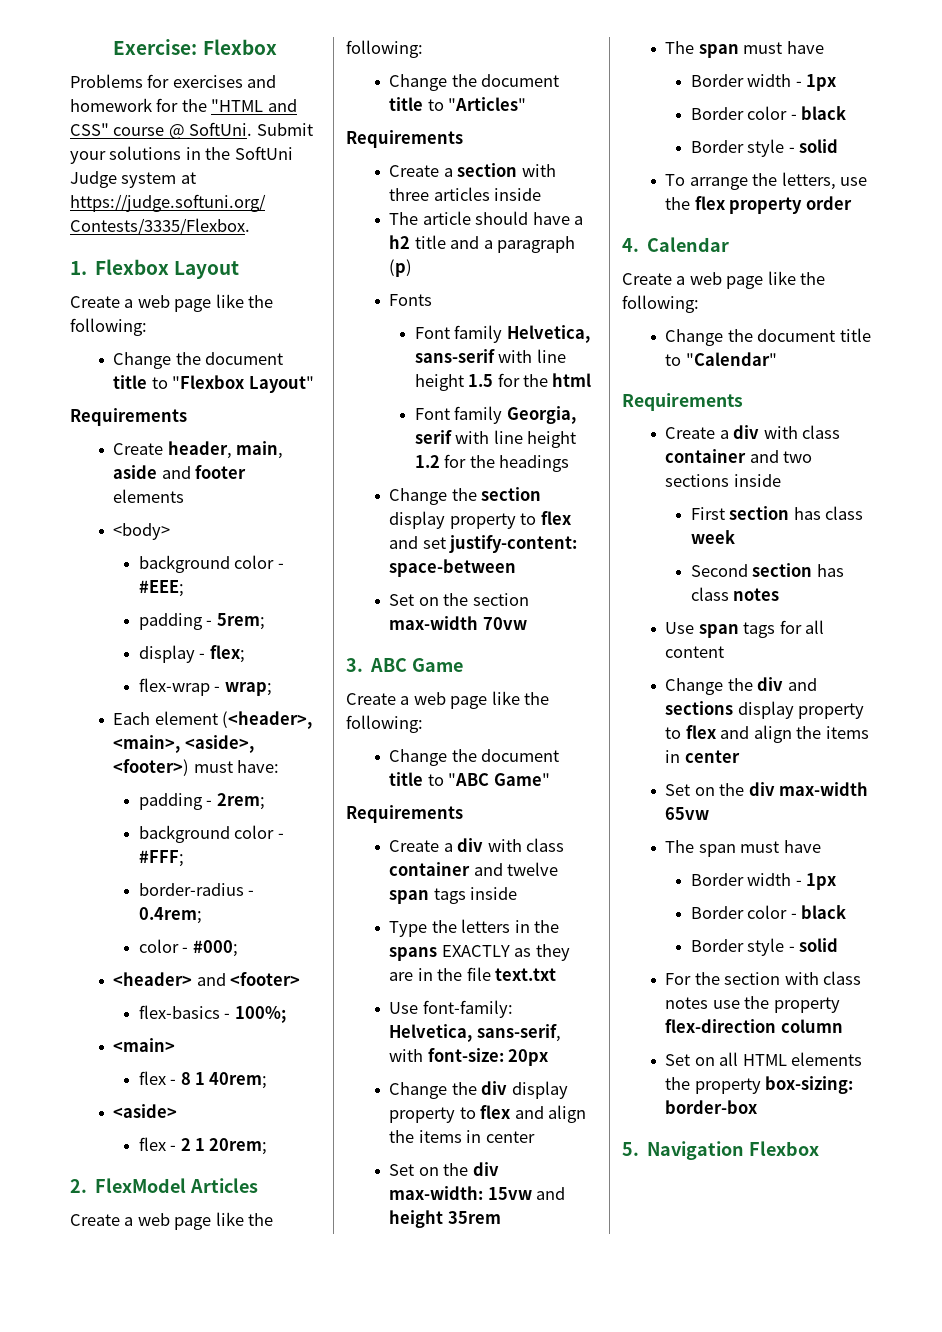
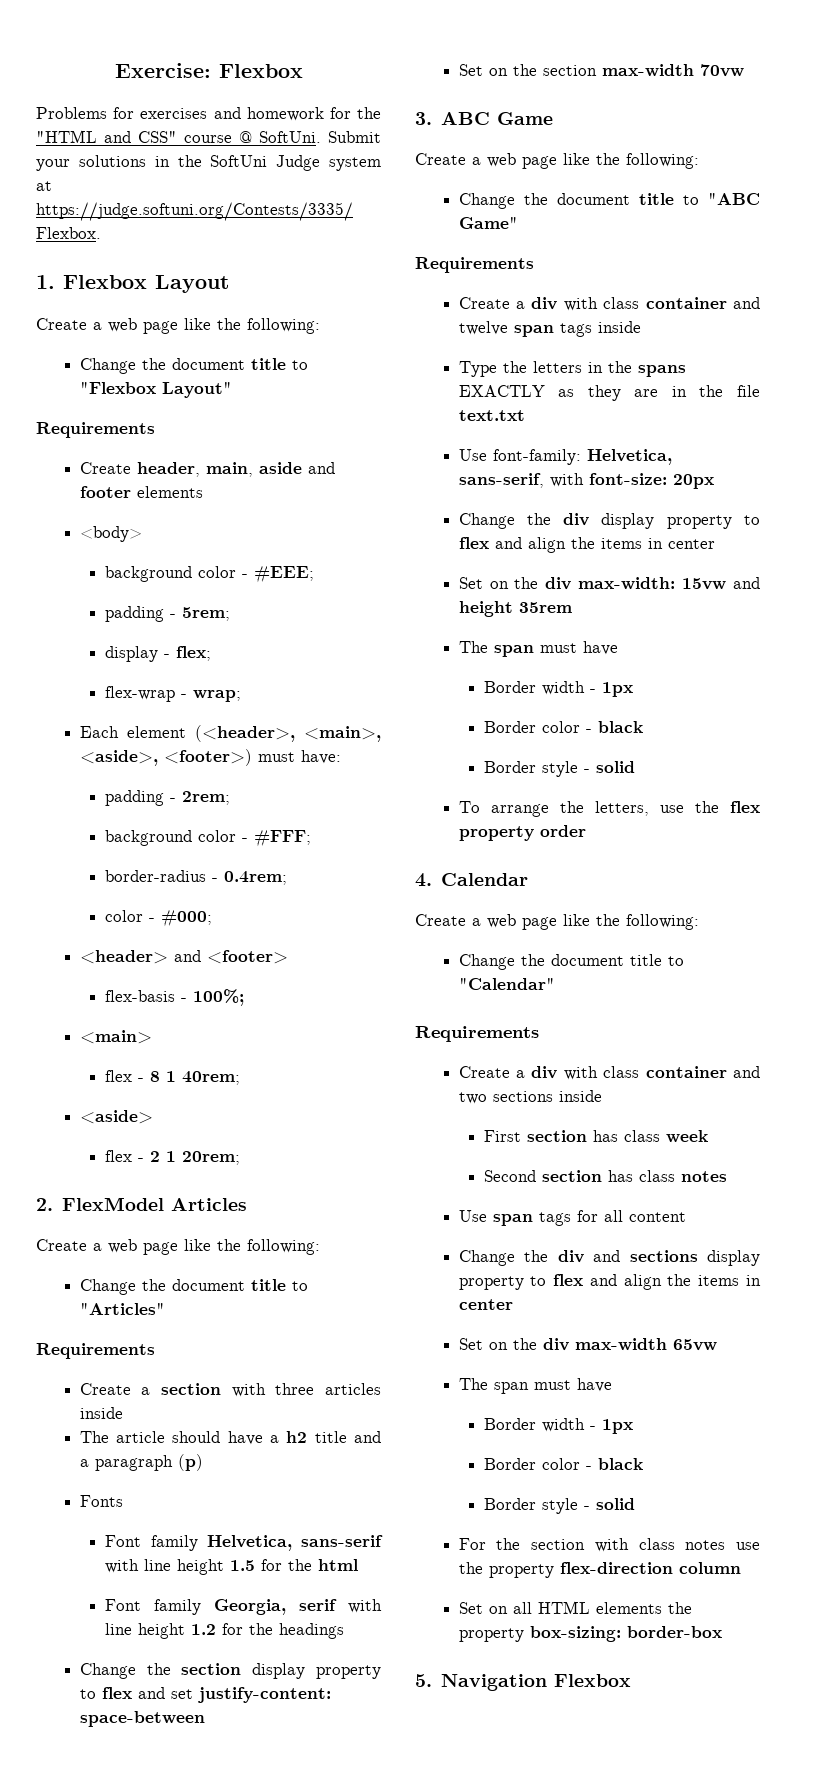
- flex-basics - 100%;
+ flex-basis - 100%;

